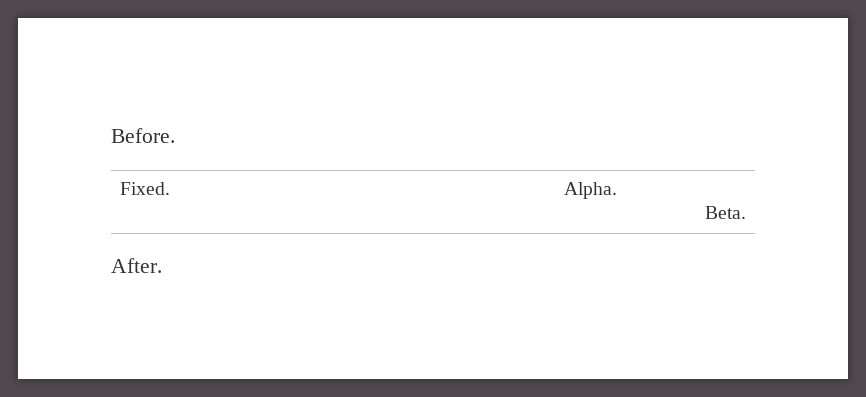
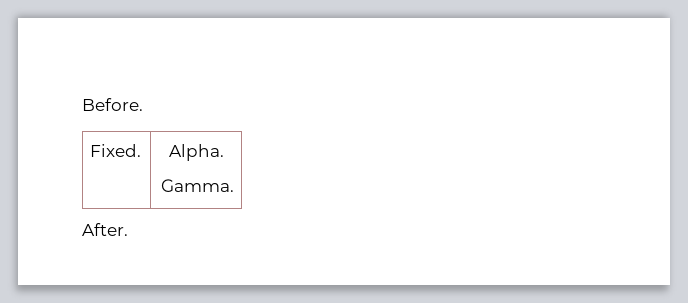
  Fixed. | Alpha.
- Beta.
+ Gamma.

